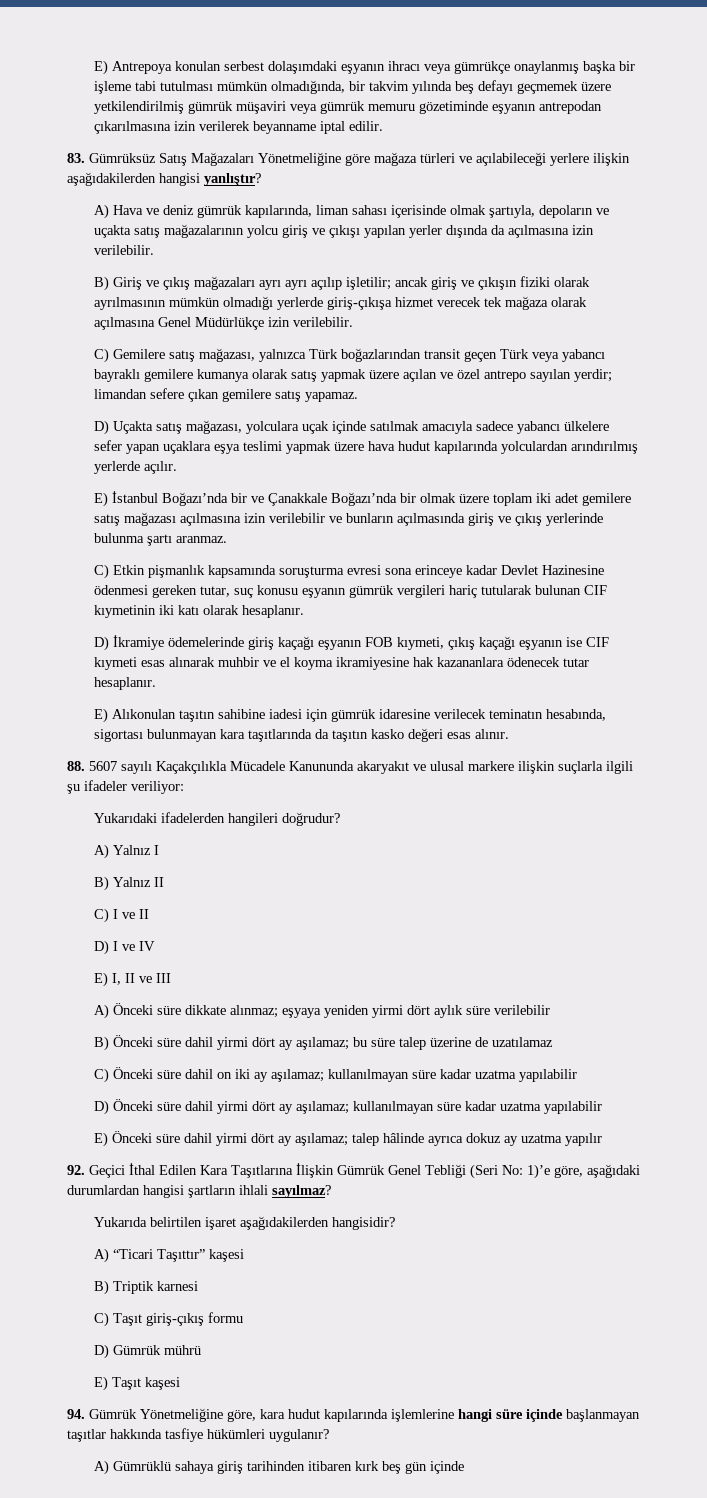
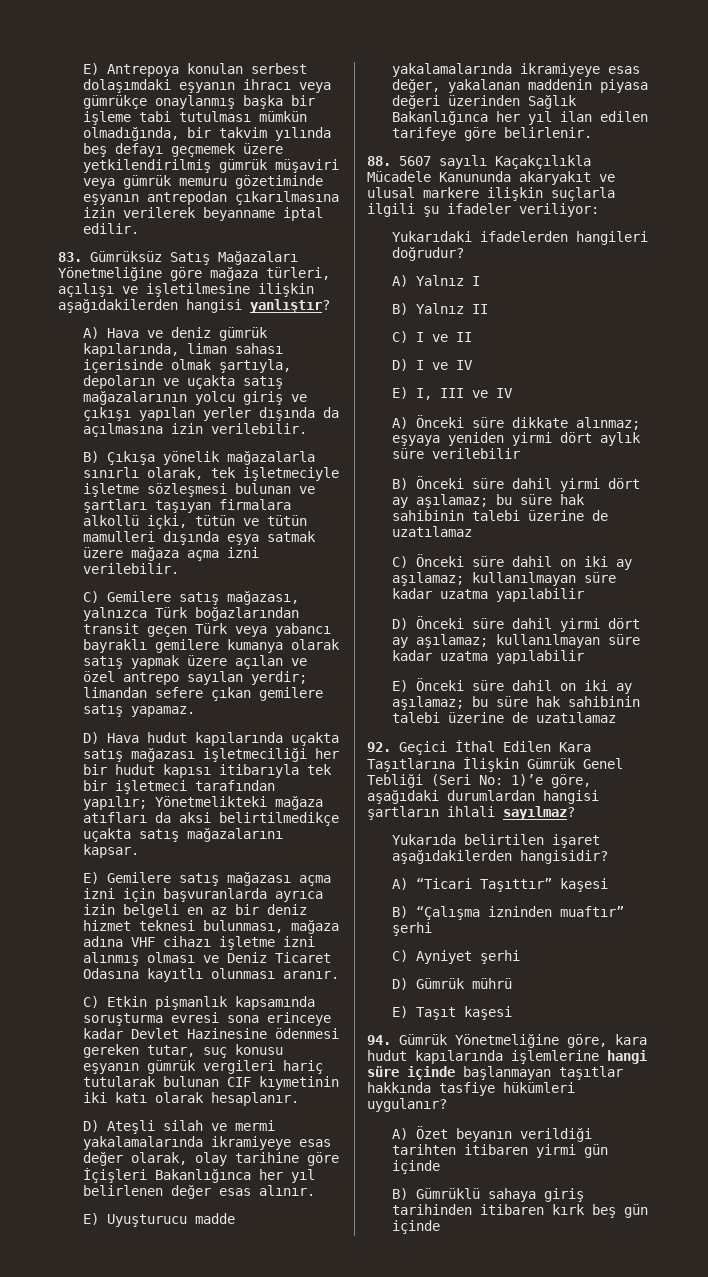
- 83. Gümrüksüz Satış Mağazaları Yönetmeliğine göre mağaza türleri ve açılabileceği yerlere ilişkin aşağıdakilerden hangisi yanlıştır?
+ 83. Gümrüksüz Satış Mağazaları Yönetmeliğine göre mağaza türleri, açılışı ve işletilmesine ilişkin aşağıdakilerden hangisi yanlıştır?
- B) Giriş ve çıkış mağazaları ayrı ayrı açılıp işletilir; ancak giriş ve çıkışın fiziki olarak ayrılmasının mümkün olmadığı yerlerde giriş-çıkışa hizmet verecek tek mağaza olarak açılmasına Genel Müdürlükçe izin verilebilir.
+ B) Çıkışa yönelik mağazalarla sınırlı olarak, tek işletmeciyle işletme sözleşmesi bulunan ve şartları taşıyan firmalara alkollü içki, tütün ve tütün mamulleri dışında eşya satmak üzere mağaza açma izni verilebilir.
- D) Uçakta satış mağazası, yolculara uçak içinde satılmak amacıyla sadece yabancı ülkelere sefer yapan uçaklara eşya teslimi yapmak üzere hava hudut kapılarında yolculardan arındırılmış yerlerde açılır.
- E) İstanbul Boğazı’nda bir ve Çanakkale Boğazı’nda bir olmak üzere toplam iki adet gemilere satış mağazası açılmasına izin verilebilir ve bunların açılmasında giriş ve çıkış yerlerinde bulunma şartı aranmaz.
+ D) Hava hudut kapılarında uçakta satış mağazası işletmeciliği her bir hudut kapısı itibarıyla tek bir işletmeci tarafından yapılır; Yönetmelikteki mağaza atıfları da aksi belirtilmedikçe uçakta satış mağazalarını kapsar.
+ E) Gemilere satış mağazası açma izni için başvuranlarda ayrıca izin belgeli en az bir deniz hizmet teknesi bulunması, mağaza adına VHF cihazı işletme izni alınmış olması ve Deniz Ticaret Odasına kayıtlı olunması aranır.
- D) İkramiye ödemelerinde giriş kaçağı eşyanın FOB kıymeti, çıkış kaçağı eşyanın ise CIF kıymeti esas alınarak muhbir ve el koyma ikramiyesine hak kazananlara ödenecek tutar hesaplanır.
- E) Alıkonulan taşıtın sahibine iadesi için gümrük idaresine verilecek teminatın hesabında, sigortası bulunmayan kara taşıtlarında da taşıtın kasko değeri esas alınır.
+ D) Ateşli silah ve mermi yakalamalarında ikramiyeye esas değer olarak, olay tarihine göre İçişleri Bakanlığınca her yıl belirlenen değer esas alınır.
+ E) Uyuşturucu madde yakalamalarında ikramiyeye esas değer, yakalanan maddenin piyasa değeri üzerinden Sağlık Bakanlığınca her yıl ilan edilen tarifeye göre belirlenir.
- E) I, II ve III
+ E) I, III ve IV
- B) Önceki süre dahil yirmi dört ay aşılamaz; bu süre talep üzerine de uzatılamaz
+ B) Önceki süre dahil yirmi dört ay aşılamaz; bu süre hak sahibinin talebi üzerine de uzatılamaz
- E) Önceki süre dahil yirmi dört ay aşılamaz; talep hâlinde ayrıca dokuz ay uzatma yapılır
+ E) Önceki süre dahil on iki ay aşılamaz; bu süre hak sahibinin talebi üzerine de uzatılamaz
- B) Triptik karnesi
- C) Taşıt giriş-çıkış formu
+ B) “Çalışma izninden muaftır” şerhi
+ C) Ayniyet şerhi
- A) Gümrüklü sahaya giriş tarihinden itibaren kırk beş gün içinde
+ A) Özet beyanın verildiği tarihten itibaren yirmi gün içinde
+ B) Gümrüklü sahaya giriş tarihinden itibaren kırk beş gün içinde

